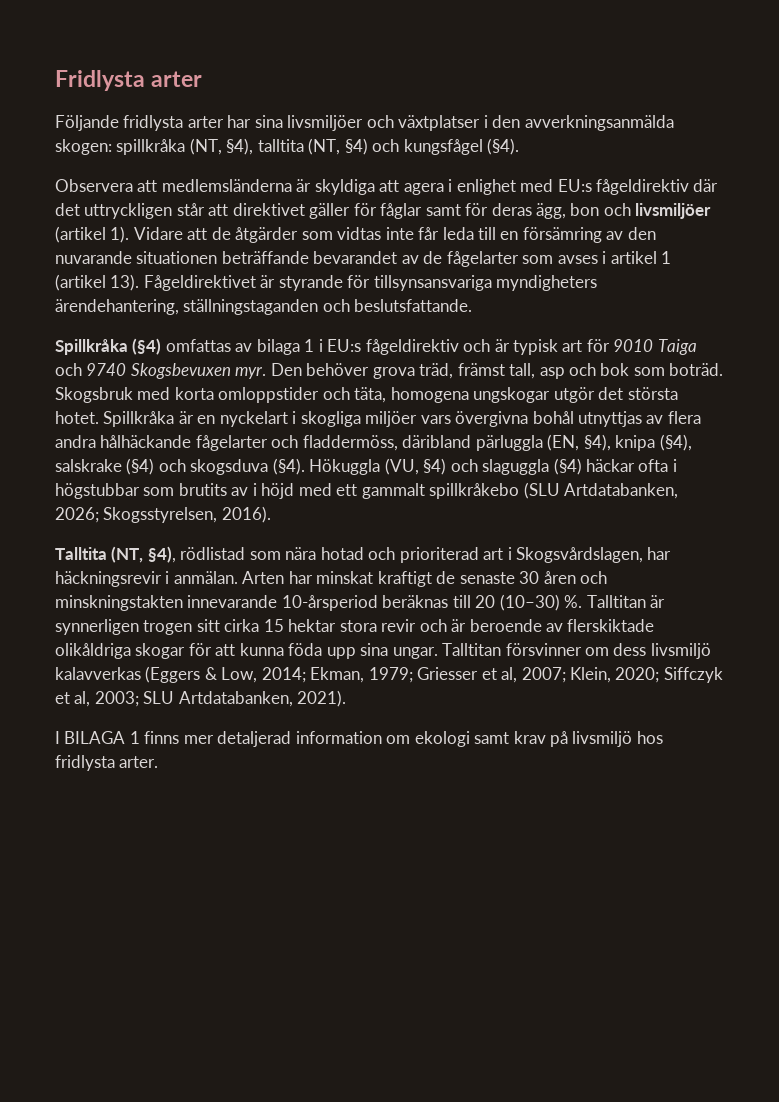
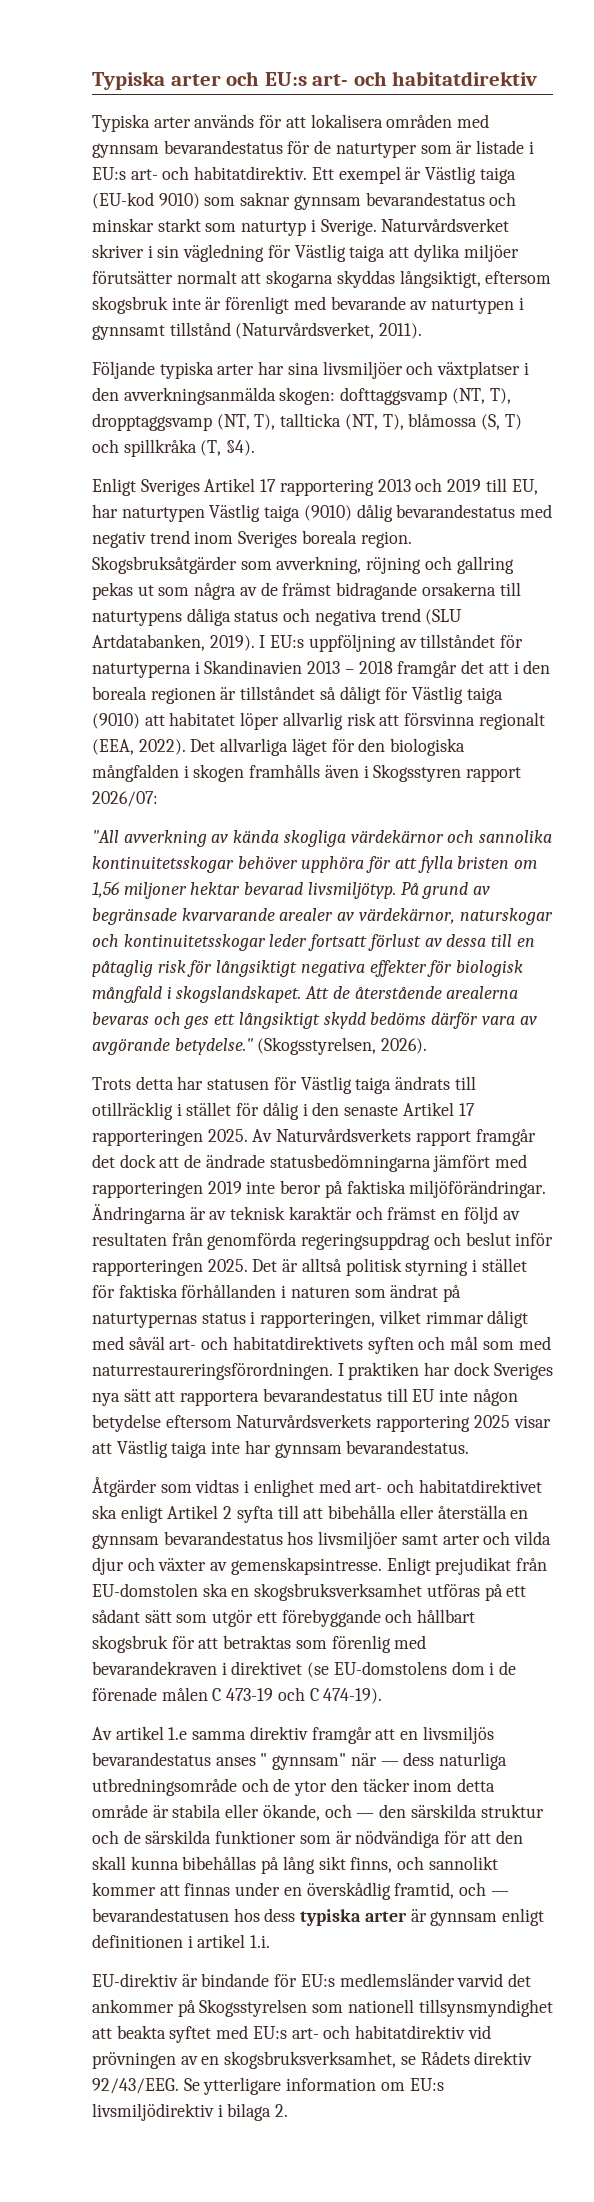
- Fridlysta arter
+ Typiska arter och EU:s art- och habitatdirektiv
+ Typiska arter används för att lokalisera områden med gynnsam bevarandestatus för de naturtyper som är listade i EU:s art- och habitatdirektiv. Ett exempel är Västlig taiga (EU-kod 9010) som saknar gynnsam bevarandestatus och minskar starkt som naturtyp i Sverige. Naturvårdsverket skriver i sin vägledning för Västlig taiga att dylika miljöer förutsätter normalt att skogarna skyddas långsiktigt, eftersom skogsbruk inte är förenligt med bevarande av naturtypen i gynnsamt tillstånd (Naturvårdsverket, 2011).
- Följande fridlysta arter har sina livsmiljöer och växtplatser i den avverkningsanmälda skogen: spillkråka (NT, §4), talltita (NT, §4) och kungsfågel (§4).
- Observera att medlemsländerna är skyldiga att agera i enlighet med EU:s fågeldirektiv där det uttryckligen står att direktivet gäller för fåglar samt för deras ägg, bon och livsmiljöer (artikel 1). Vidare att de åtgärder som vidtas inte får leda till en försämring av den nuvarande situationen beträffande bevarandet av de fågelarter som avses i artikel 1 (artikel 13). Fågeldirektivet är styrande för tillsynsansvariga myndigheters ärendehantering, ställningstaganden och beslutsfattande.
- Spillkråka (§4) omfattas av bilaga 1 i EU:s fågeldirektiv och är typisk art för 9010 Taiga och 9740 Skogsbevuxen myr. Den behöver grova träd, främst tall, asp och bok som boträd. Skogsbruk med korta omloppstider och täta, homogena ungskogar utgör det största hotet. Spillkråka är en nyckelart i skogliga miljöer vars övergivna bohål utnyttjas av flera andra hålhäckande fågelarter och fladdermöss, däribland pärluggla (EN, §4), knipa (§4), salskrake (§4) och skogsduva (§4). Hökuggla (VU, §4) och slaguggla (§4) häckar ofta i högstubbar som brutits av i höjd med ett gammalt spillkråkebo (SLU Artdatabanken, 2026; Skogsstyrelsen, 2016).
- Talltita (NT, §4), rödlistad som nära hotad och prioriterad art i Skogsvårdslagen, har häckningsrevir i anmälan. Arten har minskat kraftigt de senaste 30 åren och minskningstakten innevarande 10-årsperiod beräknas till 20 (10–30) %. Talltitan är synnerligen trogen sitt cirka 15 hektar stora revir och är beroende av flerskiktade olikåldriga skogar för att kunna föda upp sina ungar. Talltitan försvinner om dess livsmiljö kalavverkas (Eggers & Low, 2014; Ekman, 1979; Griesser et al, 2007; Klein, 2020; Siffczyk et al, 2003; SLU Artdatabanken, 2021).
- I BILAGA 1 finns mer detaljerad information om ekologi samt krav på livsmiljö hos fridlysta arter.
+ Följande typiska arter har sina livsmiljöer och växtplatser i den avverkningsanmälda skogen: dofttaggsvamp (NT, T), dropptaggsvamp (NT, T), tallticka (NT, T), blåmossa (S, T) och spillkråka (T, §4).
+ Enligt Sveriges Artikel 17 rapportering 2013 och 2019 till EU, har naturtypen Västlig taiga (9010) dålig bevarandestatus med negativ trend inom Sveriges boreala region. Skogsbruksåtgärder som avverkning, röjning och gallring pekas ut som några av de främst bidragande orsakerna till naturtypens dåliga status och negativa trend (SLU Artdatabanken, 2019). I EU:s uppföljning av tillståndet för naturtyperna i Skandinavien 2013 – 2018 framgår det att i den boreala regionen är tillståndet så dåligt för Västlig taiga (9010) att habitatet löper allvarlig risk att försvinna regionalt (EEA, 2022). Det allvarliga läget för den biologiska mångfalden i skogen framhålls även i Skogsstyren rapport 2026/07:
+ "All avverkning av kända skogliga värdekärnor och sannolika kontinuitetsskogar behöver upphöra för att fylla bristen om 1,56 miljoner hektar bevarad livsmiljötyp. På grund av begränsade kvarvarande arealer av värdekärnor, naturskogar och kontinuitetsskogar leder fortsatt förlust av dessa till en påtaglig risk för långsiktigt negativa effekter för biologisk mångfald i skogslandskapet. Att de återstående arealerna bevaras och ges ett långsiktigt skydd bedöms därför vara av avgörande betydelse." (Skogsstyrelsen, 2026).
+ Trots detta har statusen för Västlig taiga ändrats till otillräcklig i stället för dålig i den senaste Artikel 17 rapporteringen 2025. Av Naturvårdsverkets rapport framgår det dock att de ändrade statusbedömningarna jämfört med rapporteringen 2019 inte beror på faktiska miljöförändringar. Ändringarna är av teknisk karaktär och främst en följd av resultaten från genomförda regeringsuppdrag och beslut inför rapporteringen 2025. Det är alltså politisk styrning i stället för faktiska förhållanden i naturen som ändrat på naturtypernas status i rapporteringen, vilket rimmar dåligt med såväl art- och habitatdirektivets syften och mål som med naturrestaureringsförordningen. I praktiken har dock Sveriges nya sätt att rapportera bevarandestatus till EU inte någon betydelse eftersom Naturvårdsverkets rapportering 2025 visar att Västlig taiga inte har gynnsam bevarandestatus.
+ Åtgärder som vidtas i enlighet med art- och habitatdirektivet ska enligt Artikel 2 syfta till att bibehålla eller återställa en gynnsam bevarandestatus hos livsmiljöer samt arter och vilda djur och växter av gemenskapsintresse. Enligt prejudikat från EU-domstolen ska en skogsbruksverksamhet utföras på ett sådant sätt som utgör ett förebyggande och hållbart skogsbruk för att betraktas som förenlig med bevarandekraven i direktivet (se EU-domstolens dom i de förenade målen C 473-19 och C 474-19).
+ Av artikel 1.e samma direktiv framgår att en livsmiljös bevarandestatus anses " gynnsam" när — dess naturliga utbredningsområde och de ytor den täcker inom detta område är stabila eller ökande, och — den särskilda struktur och de särskilda funktioner som är nödvändiga för att den skall kunna bibehållas på lång sikt finns, och sannolikt kommer att finnas under en överskådlig framtid, och — bevarandestatusen hos dess typiska arter är gynnsam enligt definitionen i artikel 1.i.
+ EU-direktiv är bindande för EU:s medlemsländer varvid det ankommer på Skogsstyrelsen som nationell tillsynsmyndighet att beakta syftet med EU:s art- och habitatdirektiv vid prövningen av en skogsbruksverksamhet, se Rådets direktiv 92/43/EEG. Se ytterligare information om EU:s livsmiljödirektiv i bilaga 2.

